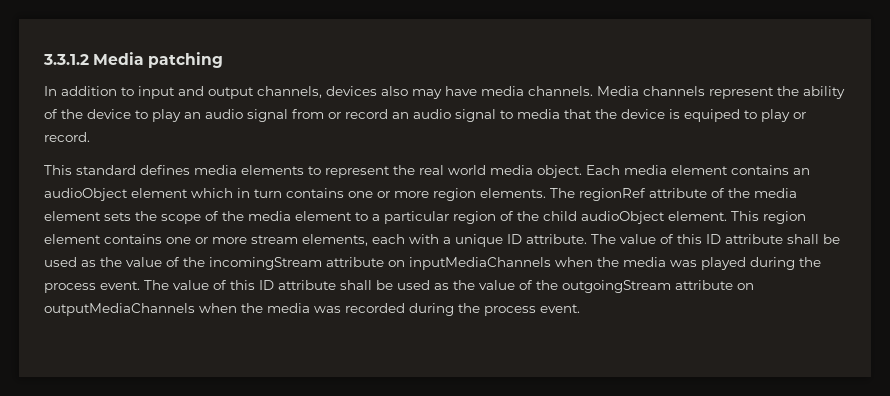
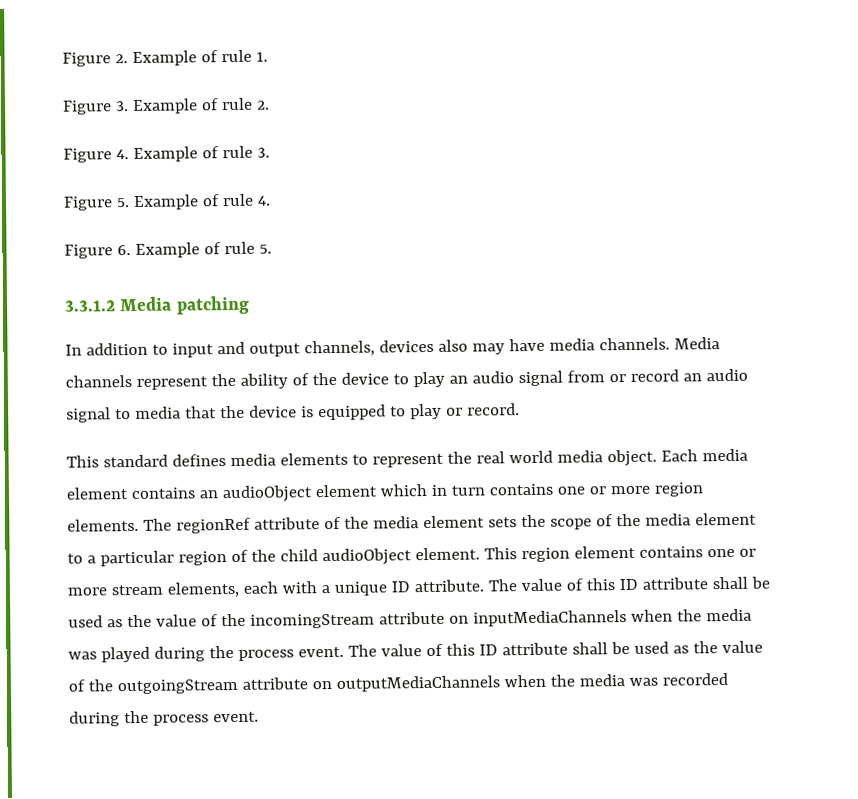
+ Figure 2. Example of rule 1.
+ Figure 3. Example of rule 2.
+ Figure 4. Example of rule 3.
+ Figure 5. Example of rule 4.
+ Figure 6. Example of rule 5.
- Media channels represent the ability of the device to play an audio signal from or record an audio signal to media that the device is equiped to play or record.
+ Media channels represent the ability of the device to play an audio signal from or record an audio signal to media that the device is equipped to play or record.

